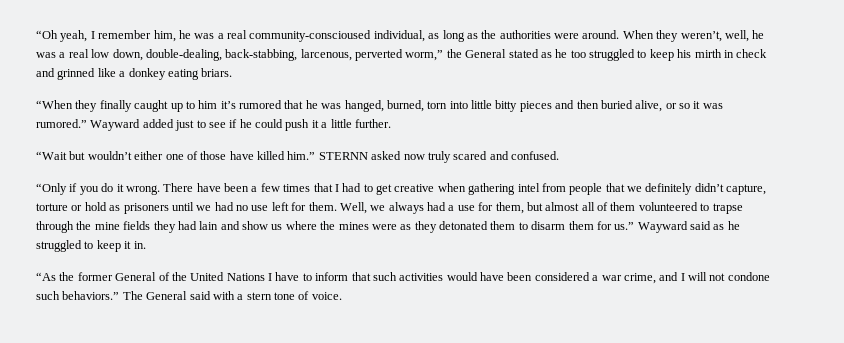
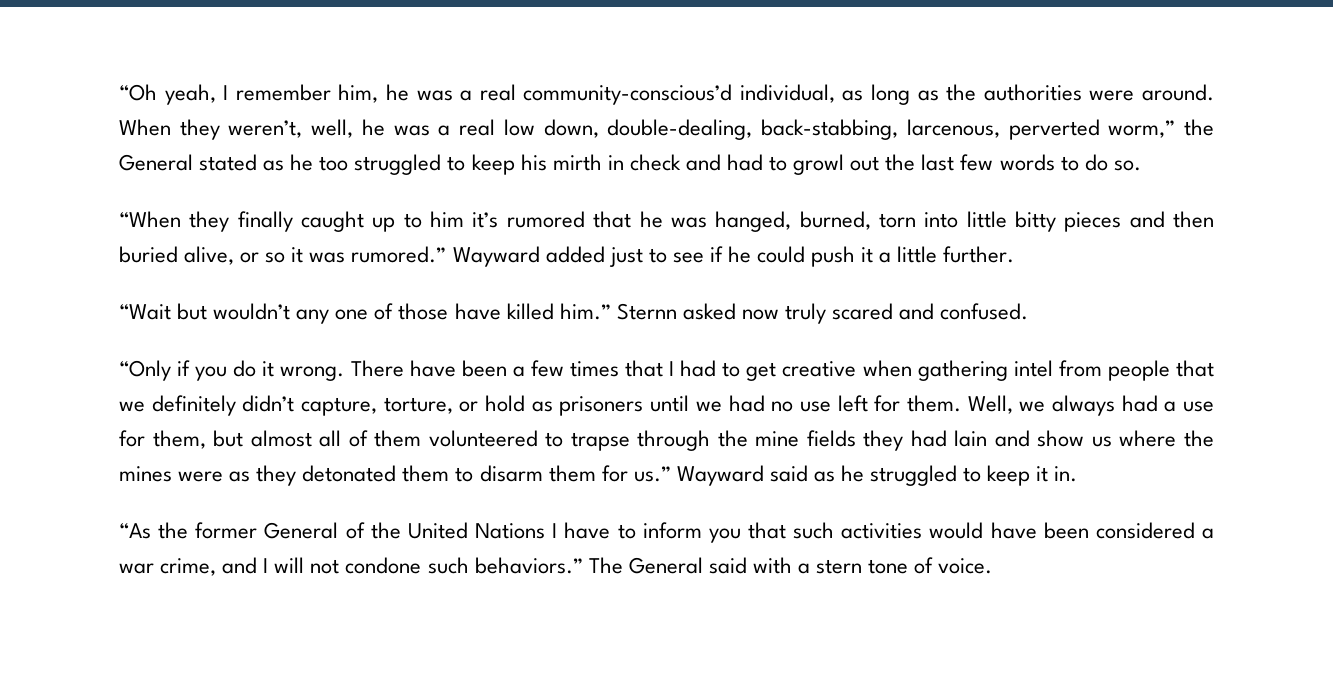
- “Oh yeah, I remember him, he was a real community-conscioused individual, as long as the authorities were around.
+ “Oh yeah, I remember him, he was a real community-conscious’d individual, as long as the authorities were around.
- When they weren’t, well, he was a real low down, double-dealing, back-stabbing, larcenous, perverted worm,” the General stated as he too struggled to keep his mirth in check and grinned like a donkey eating briars.
+ When they weren’t, well, he was a real low down, double-dealing, back-stabbing, larcenous, perverted worm,” the General stated as he too struggled to keep his mirth in check and had to growl out the last few words to do so.
- “Wait but wouldn’t either one of those have killed him.”
+ “Wait but wouldn’t any one of those have killed him.”
- STERNN asked now truly scared and confused.
+ Sternn asked now truly scared and confused.
- There have been a few times that I had to get creative when gathering intel from people that we definitely didn’t capture, torture or hold as prisoners until we had no use left for them.
+ There have been a few times that I had to get creative when gathering intel from people that we definitely didn’t capture, torture, or hold as prisoners until we had no use left for them.
- “As the former General of the United Nations I have to inform that such activities would have been considered a war crime, and I will not condone such behaviors.”
+ “As the former General of the United Nations I have to inform you that such activities would have been considered a war crime, and I will not condone such behaviors.”

